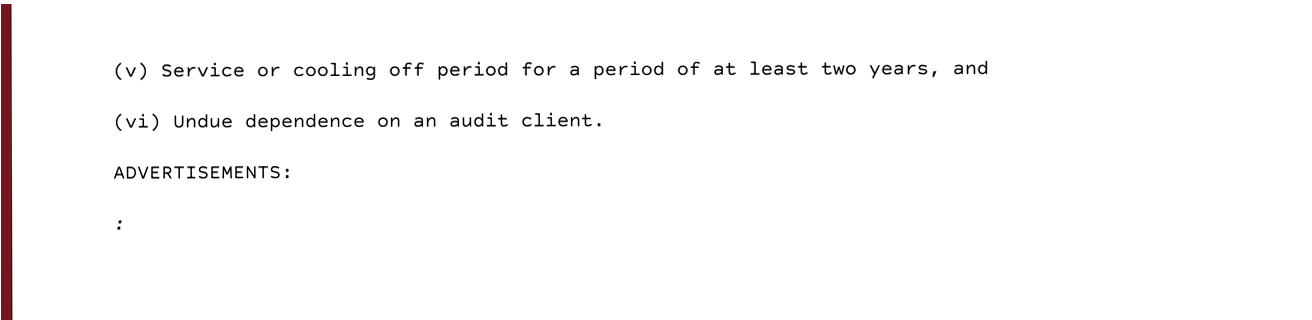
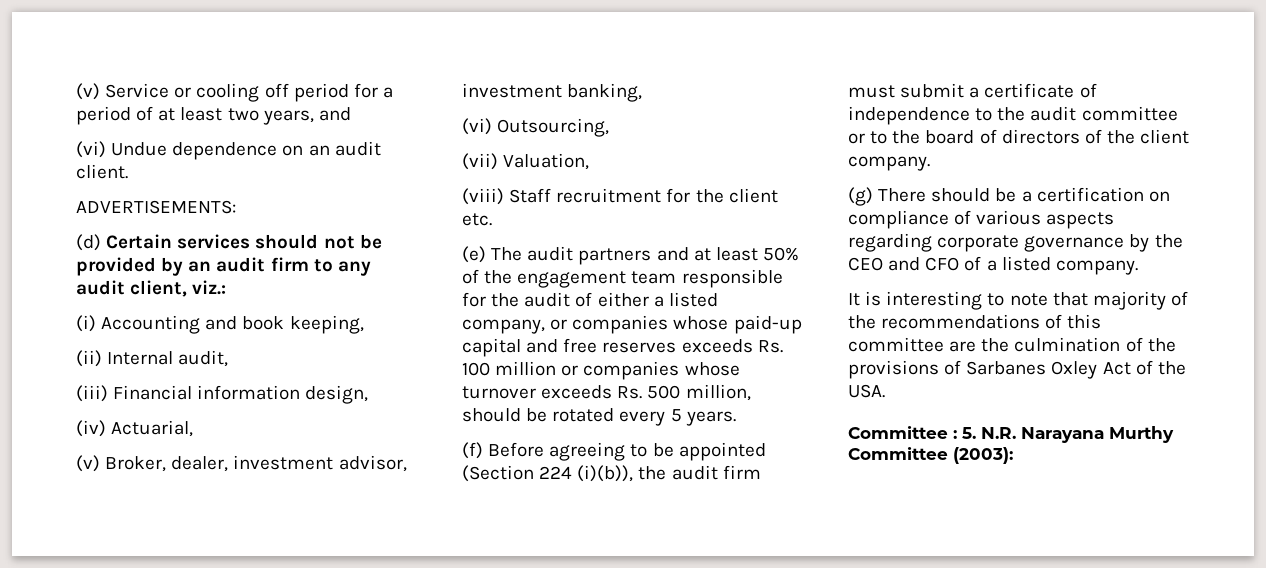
- :
+ (d) Certain services should not be provided by an audit firm to any audit client, viz.:
+ (i) Accounting and book keeping,
+ (ii) Internal audit,
+ (iii) Financial information design,
+ (iv) Actuarial,
+ (v) Broker, dealer, investment advisor, investment banking,
+ (vi) Outsourcing,
+ (vii) Valuation,
+ (viii) Staff recruitment for the client etc.
+ (e) The audit partners and at least 50% of the engagement team responsible for the audit of either a listed company, or companies whose paid-up capital and free reserves exceeds Rs. 100 million or companies whose turnover exceeds Rs. 500 million, should be rotated every 5 years.
+ (f) Before agreeing to be appointed (Section 224 (i)(b)), the audit firm must submit a certificate of independence to the audit committee or to the board of directors of the client company.
+ (g) There should be a certification on compliance of various aspects regarding corporate governance by the CEO and CFO of a listed company.
+ It is interesting to note that majority of the recommendations of this committee are the culmination of the provisions of Sarbanes Oxley Act of the USA.
+ Committee : 5. N.R. Narayana Murthy Committee (2003):

